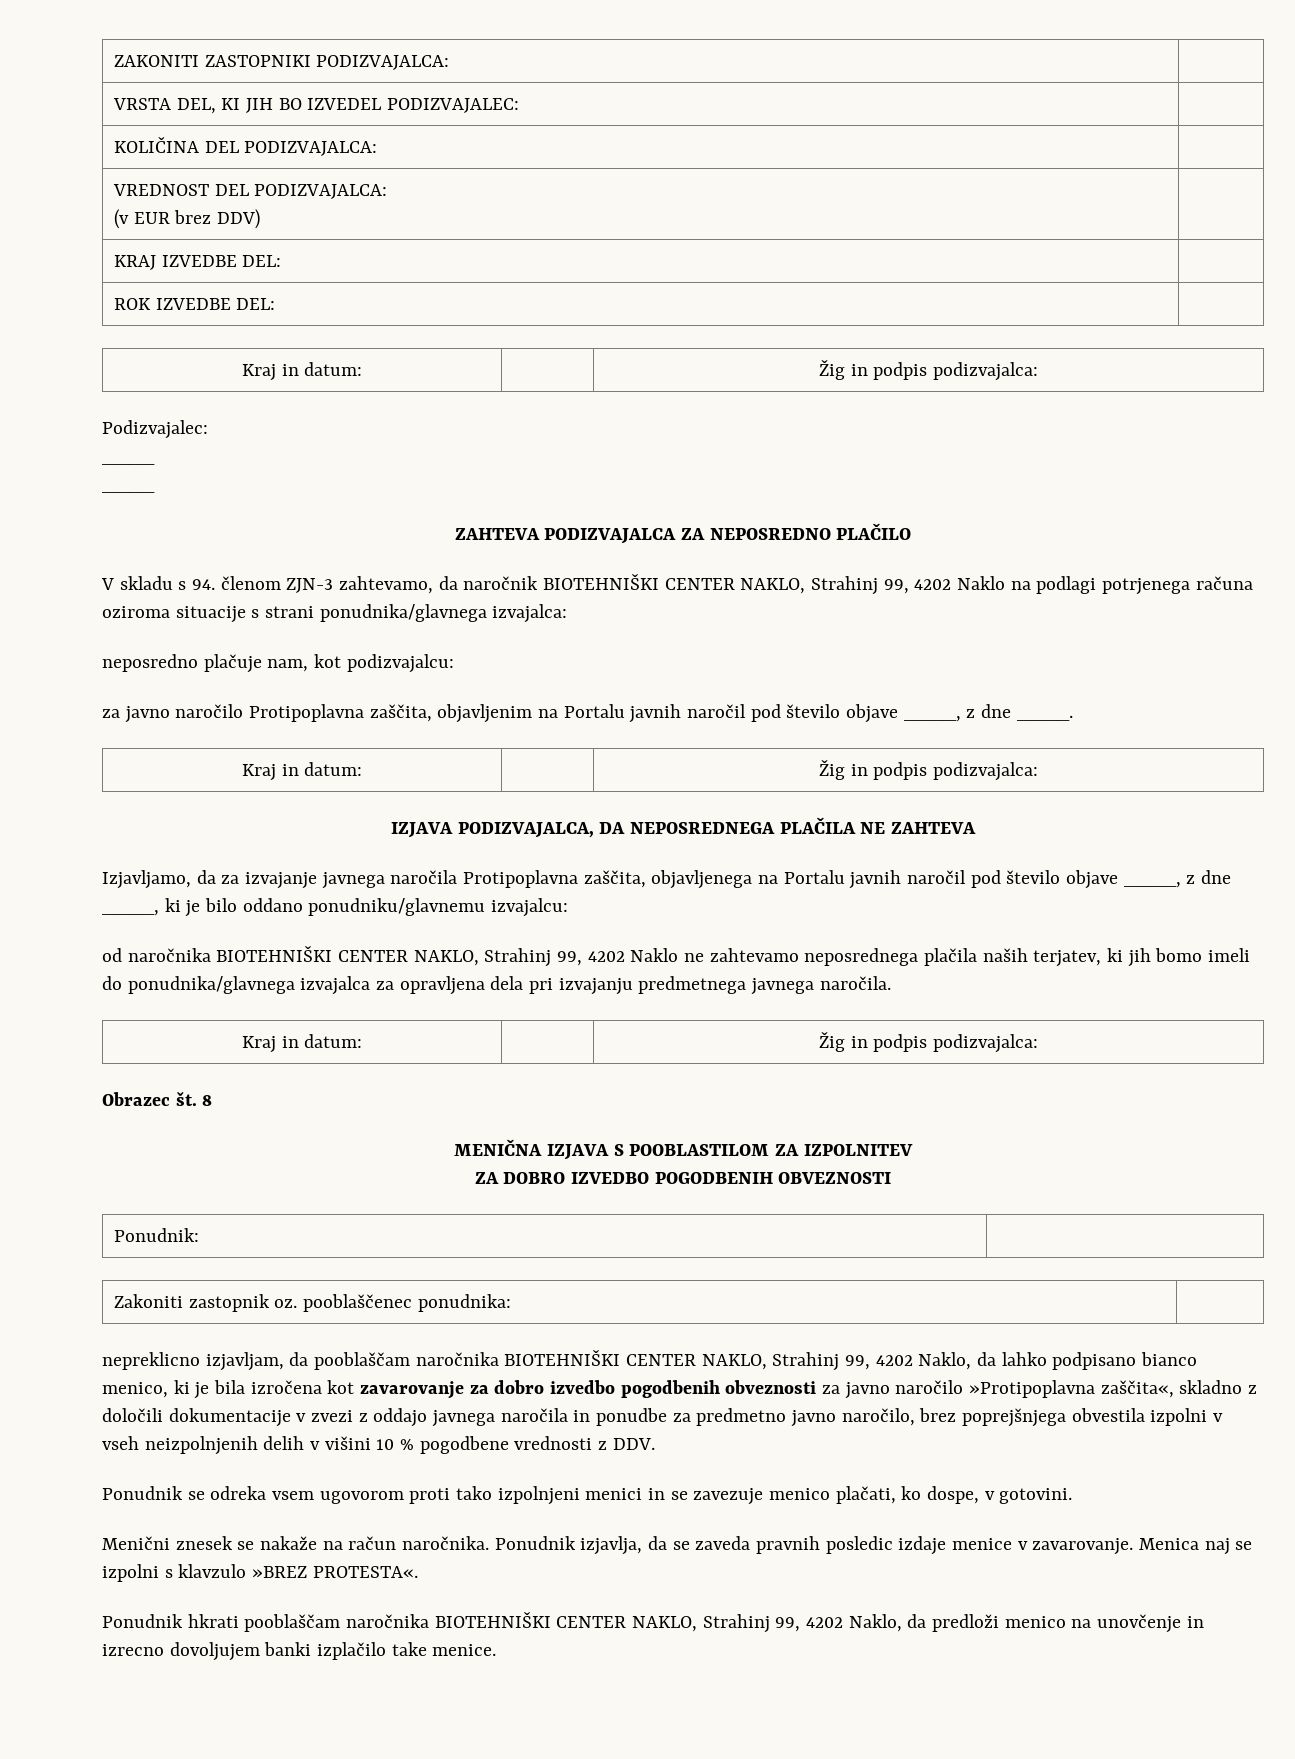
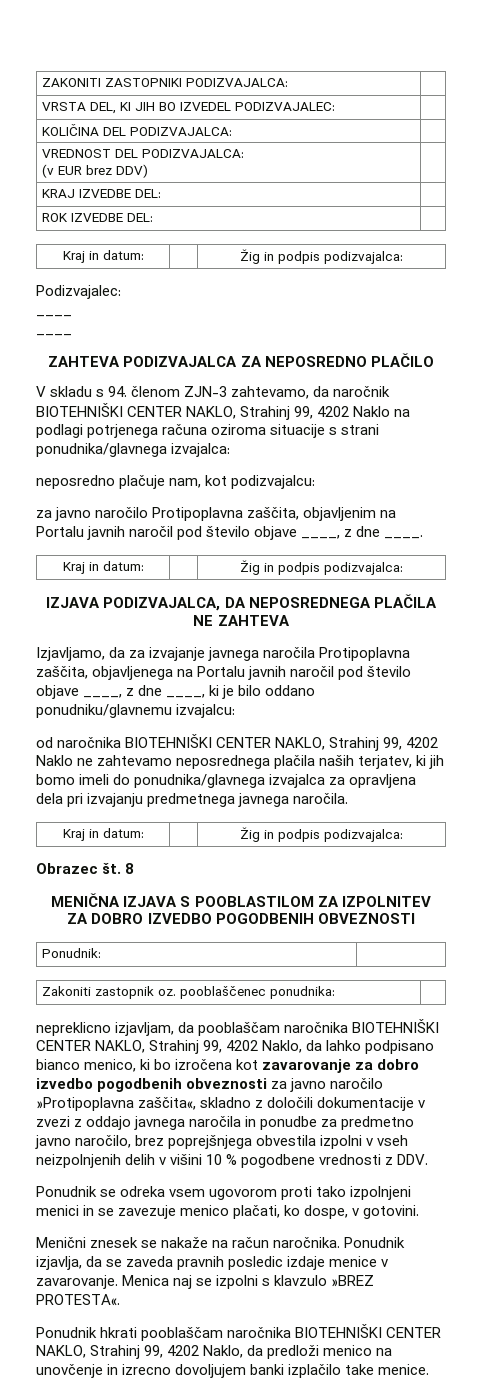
- nepreklicno izjavljam, da pooblaščam naročnika BIOTEHNIŠKI CENTER NAKLO, Strahinj 99, 4202 Naklo, da lahko podpisano bianco menico, ki je bila izročena kot zavarovanje za dobro izvedbo pogodbenih obveznosti za javno naročilo »Protipoplavna zaščita«, skladno z določili dokumentacije v zvezi z oddajo javnega naročila in ponudbe za predmetno javno naročilo, brez poprejšnjega obvestila izpolni v vseh neizpolnjenih delih v višini 10 % pogodbene vrednosti z DDV.
+ nepreklicno izjavljam, da pooblaščam naročnika BIOTEHNIŠKI CENTER NAKLO, Strahinj 99, 4202 Naklo, da lahko podpisano bianco menico, ki bo izročena kot zavarovanje za dobro izvedbo pogodbenih obveznosti za javno naročilo »Protipoplavna zaščita«, skladno z določili dokumentacije v zvezi z oddajo javnega naročila in ponudbe za predmetno javno naročilo, brez poprejšnjega obvestila izpolni v vseh neizpolnjenih delih v višini 10 % pogodbene vrednosti z DDV.

